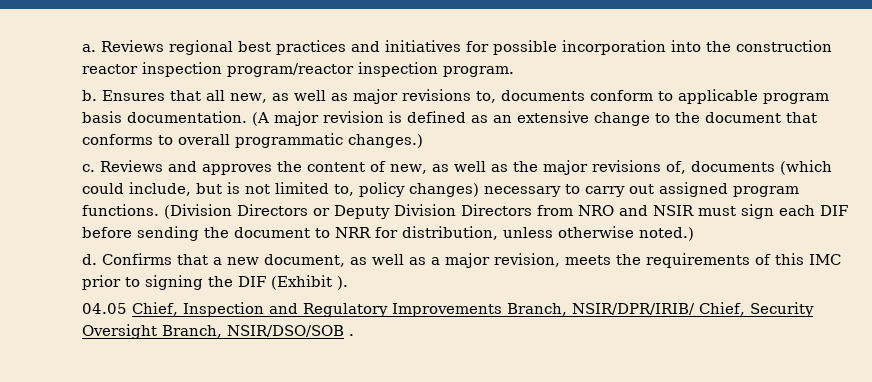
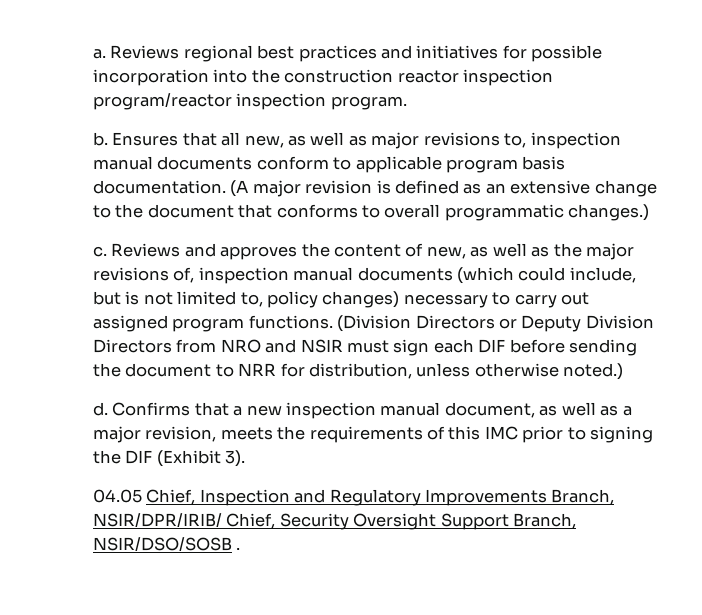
- Ensures that all new, as well as major revisions to, documents conform to applicable program basis documentation.
+ Ensures that all new, as well as major revisions to, inspection manual documents conform to applicable program basis documentation.
- Reviews and approves the content of new, as well as the major revisions of, documents (which could include, but is not limited to, policy changes) necessary to carry out assigned program functions.
+ Reviews and approves the content of new, as well as the major revisions of, inspection manual documents (which could include, but is not limited to, policy changes) necessary to carry out assigned program functions.
- Confirms that a new document, as well as a major revision, meets the requirements of this IMC prior to signing the DIF (Exhibit ).
+ Confirms that a new inspection manual document, as well as a major revision, meets the requirements of this IMC prior to signing the DIF (Exhibit 3).
- 04.05 Chief, Inspection and Regulatory Improvements Branch, NSIR/DPR/IRIB/ Chief, Security Oversight Branch, NSIR/DSO/SOB .
+ 04.05 Chief, Inspection and Regulatory Improvements Branch, NSIR/DPR/IRIB/ Chief, Security Oversight Support Branch, NSIR/DSO/SOSB .

